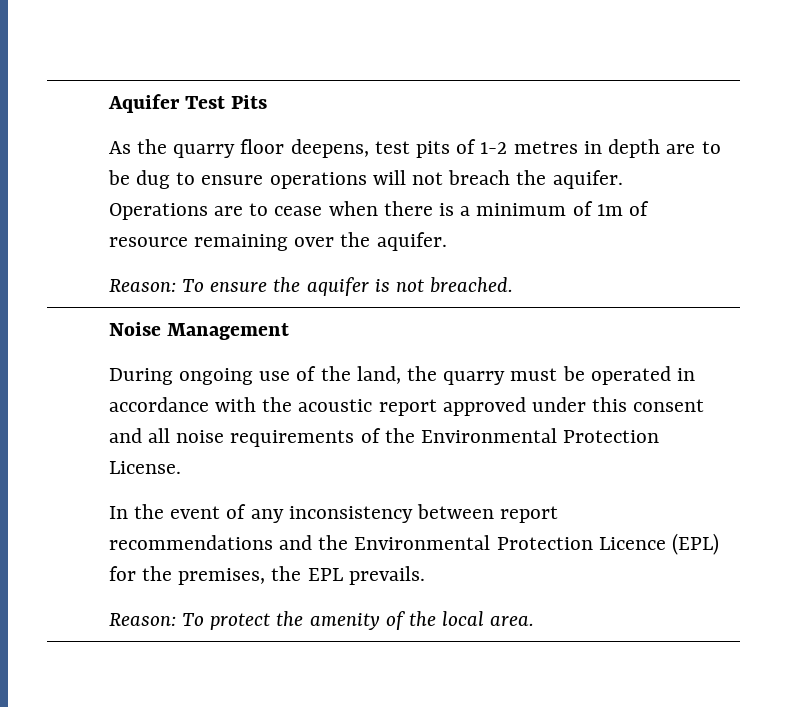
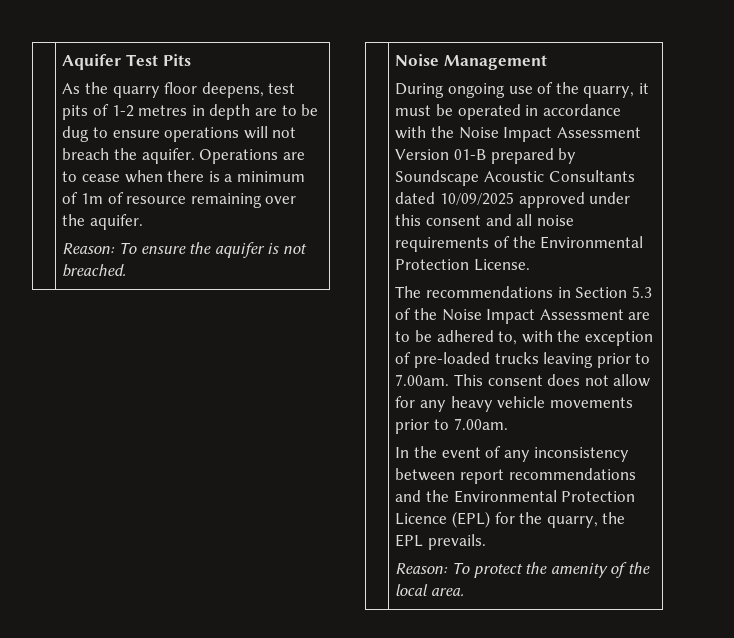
- During ongoing use of the land, the quarry must be operated in accordance with the acoustic report approved under this consent and all noise requirements of the Environmental Protection License.
+ During ongoing use of the quarry, it must be operated in accordance with the Noise Impact Assessment Version 01-B prepared by Soundscape Acoustic Consultants dated 10/09/2025 approved under this consent and all noise requirements of the Environmental Protection License.
+ The recommendations in Section 5.3 of the Noise Impact Assessment are to be adhered to, with the exception of pre-loaded trucks leaving prior to 7.00am. This consent does not allow for any heavy vehicle movements prior to 7.00am.
- In the event of any inconsistency between report recommendations and the Environmental Protection Licence (EPL) for the premises, the EPL prevails.
+ In the event of any inconsistency between report recommendations and the Environmental Protection Licence (EPL) for the quarry, the EPL prevails.

